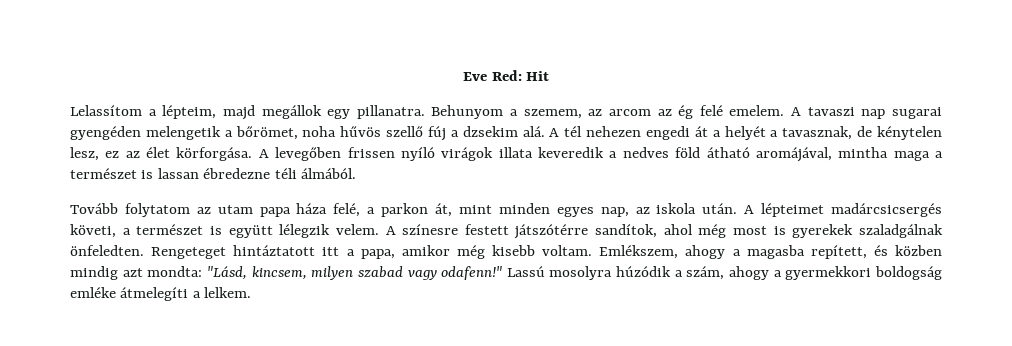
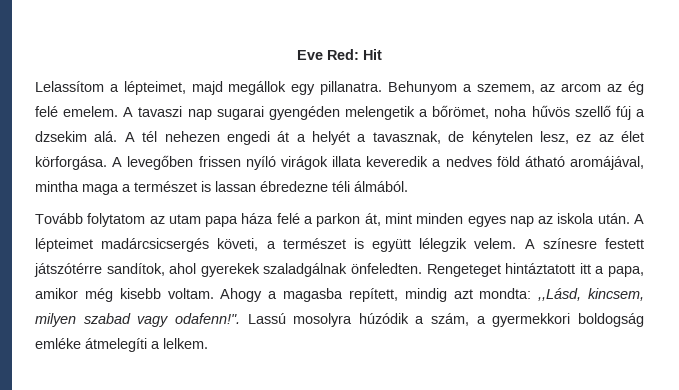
- Lelassítom a lépteim, majd megállok egy pillanatra.
+ Lelassítom a lépteimet, majd megállok egy pillanatra.
- Tovább folytatom az utam papa háza felé, a parkon át, mint minden egyes nap, az iskola után.
+ Tovább folytatom az utam papa háza felé a parkon át, mint minden egyes nap az iskola után.
- A színesre festett játszótérre sandítok, ahol még most is gyerekek szaladgálnak önfeledten.
+ A színesre festett játszótérre sandítok, ahol gyerekek szaladgálnak önfeledten.
- Emlékszem, ahogy a magasba repített, és közben mindig azt mondta: "Lásd, kincsem, milyen szabad vagy odafenn!"
+ Ahogy a magasba repített, mindig azt mondta: ,,Lásd, kincsem, milyen szabad vagy odafenn!".
- Lassú mosolyra húzódik a szám, ahogy a gyermekkori boldogság emléke átmelegíti a lelkem.
+ Lassú mosolyra húzódik a szám, a gyermekkori boldogság emléke átmelegíti a lelkem.

